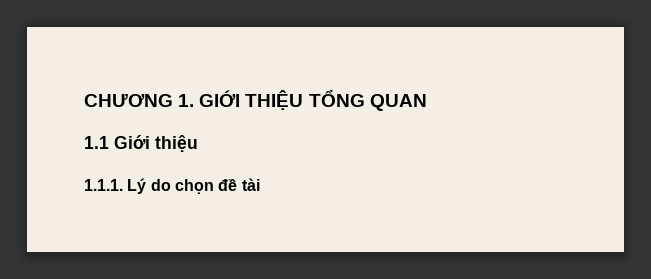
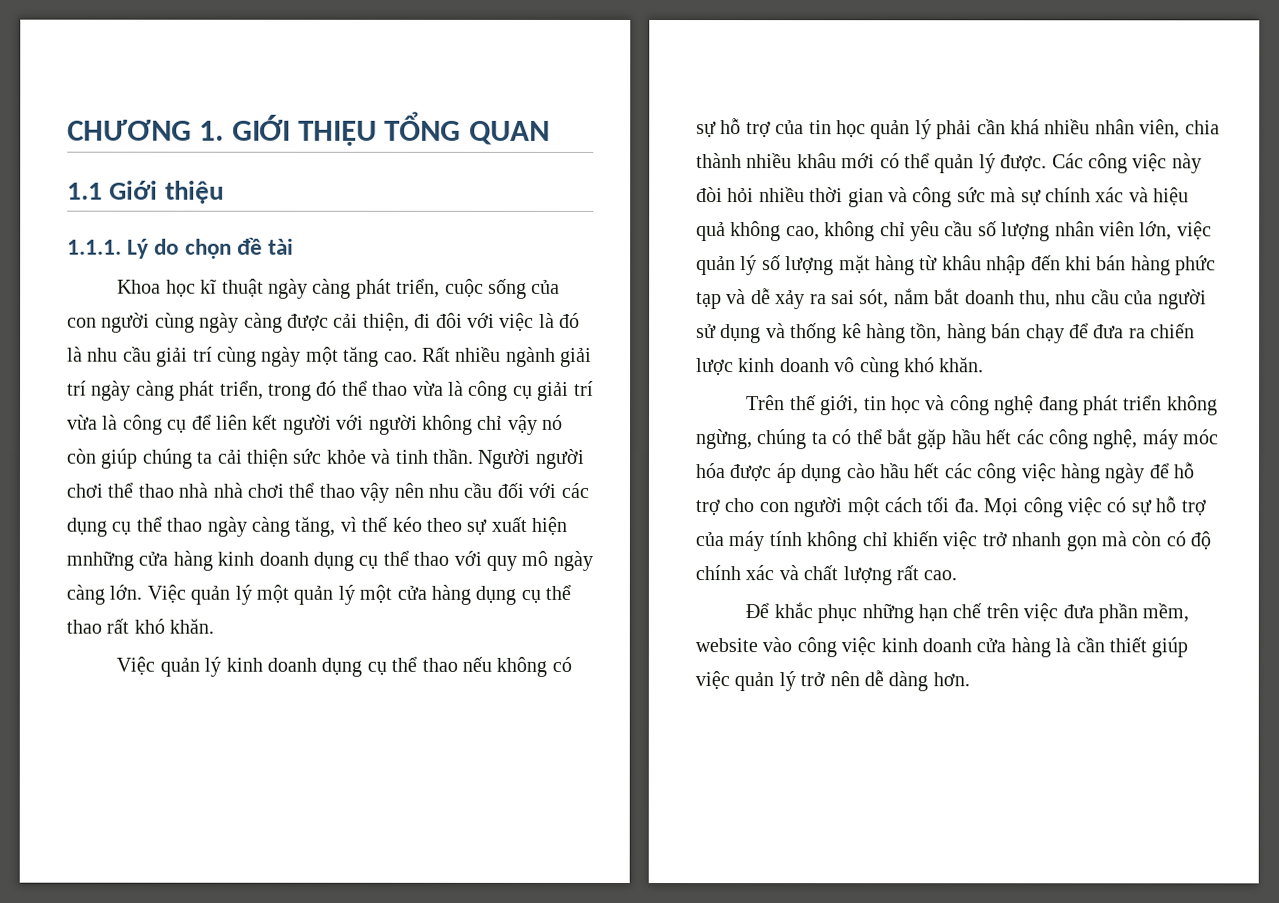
+ Khoa học kĩ thuật ngày càng phát triển, cuộc sống của con người cùng ngày càng được cải thiện, đi đôi với việc là đó là nhu cầu giải trí cùng ngày một tăng cao. Rất nhiều ngành giải trí ngày càng phát triển, trong đó thể thao vừa là công cụ giải trí vừa là công cụ để liên kết người với người không chỉ vậy nó còn giúp chúng ta cải thiện sức khỏe và tinh thần. Người người chơi thể thao nhà nhà chơi thể thao vậy nên nhu cầu đối với các dụng cụ thể thao ngày càng tăng, vì thế kéo theo sự xuất hiện mnhững cửa hàng kinh doanh dụng cụ thể thao với quy mô ngày càng lớn. Việc quản lý một quản lý một cửa hàng dụng cụ thể thao rất khó khăn.
+ Việc quản lý kinh doanh dụng cụ thể thao nếu không có sự hỗ trợ của tin học quản lý phải cần khá nhiều nhân viên, chia thành nhiều khâu mới có thể quản lý được. Các công việc này đòi hỏi nhiều thời gian và công sức mà sự chính xác và hiệu quả không cao, không chỉ yêu cầu số lượng nhân viên lớn, việc quản lý số lượng mặt hàng từ khâu nhập đến khi bán hàng phức tạp và dễ xảy ra sai sót, nắm bắt doanh thu, nhu cầu của người sử dụng và thống kê hàng tồn, hàng bán chạy để đưa ra chiến lược kinh doanh vô cùng khó khăn.
+ Trên thế giới, tin học và công nghệ đang phát triển không ngừng, chúng ta có thể bắt gặp hầu hết các công nghệ, máy móc hóa được áp dụng cào hầu hết các công việc hàng ngày để hỗ trợ cho con người một cách tối đa. Mọi công việc có sự hỗ trợ của máy tính không chỉ khiến việc trở nhanh gọn mà còn có độ chính xác và chất lượng rất cao.
+ Để khắc phục những hạn chế trên việc đưa phần mềm, website vào công việc kinh doanh cửa hàng là cần thiết giúp việc quản lý trở nên dễ dàng hơn.

